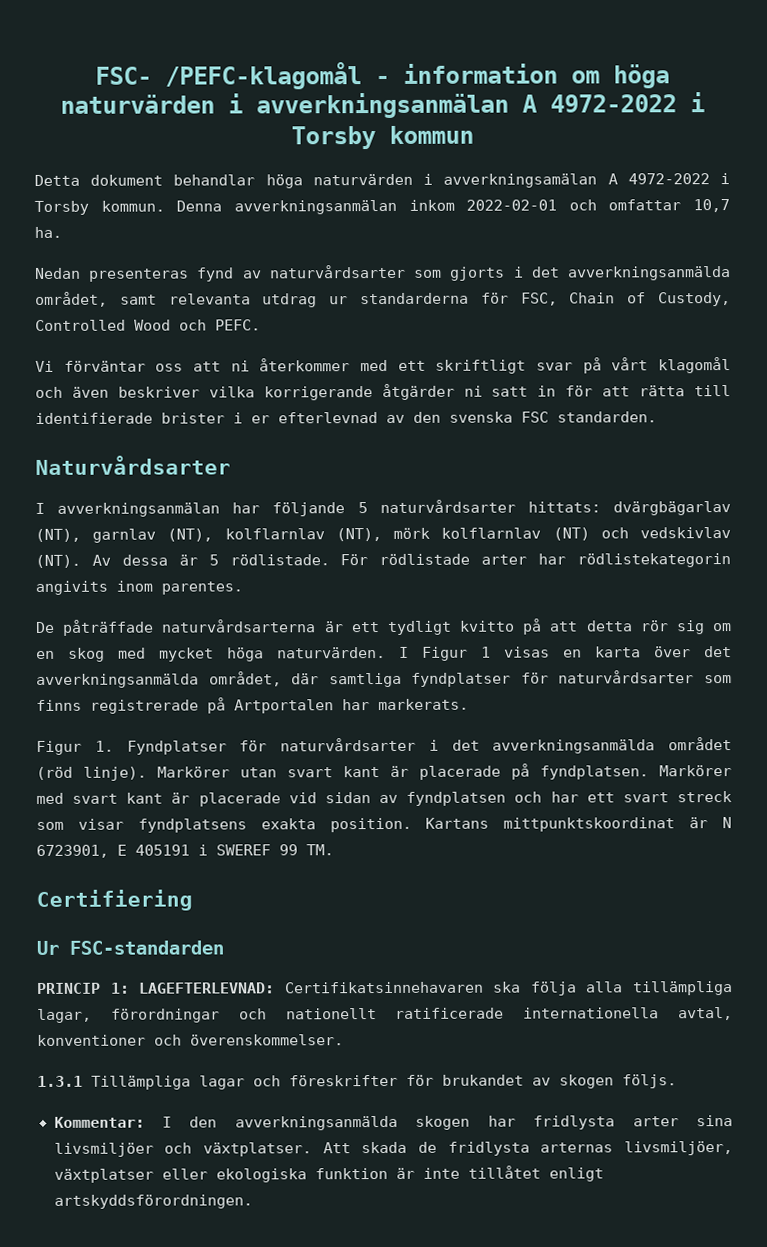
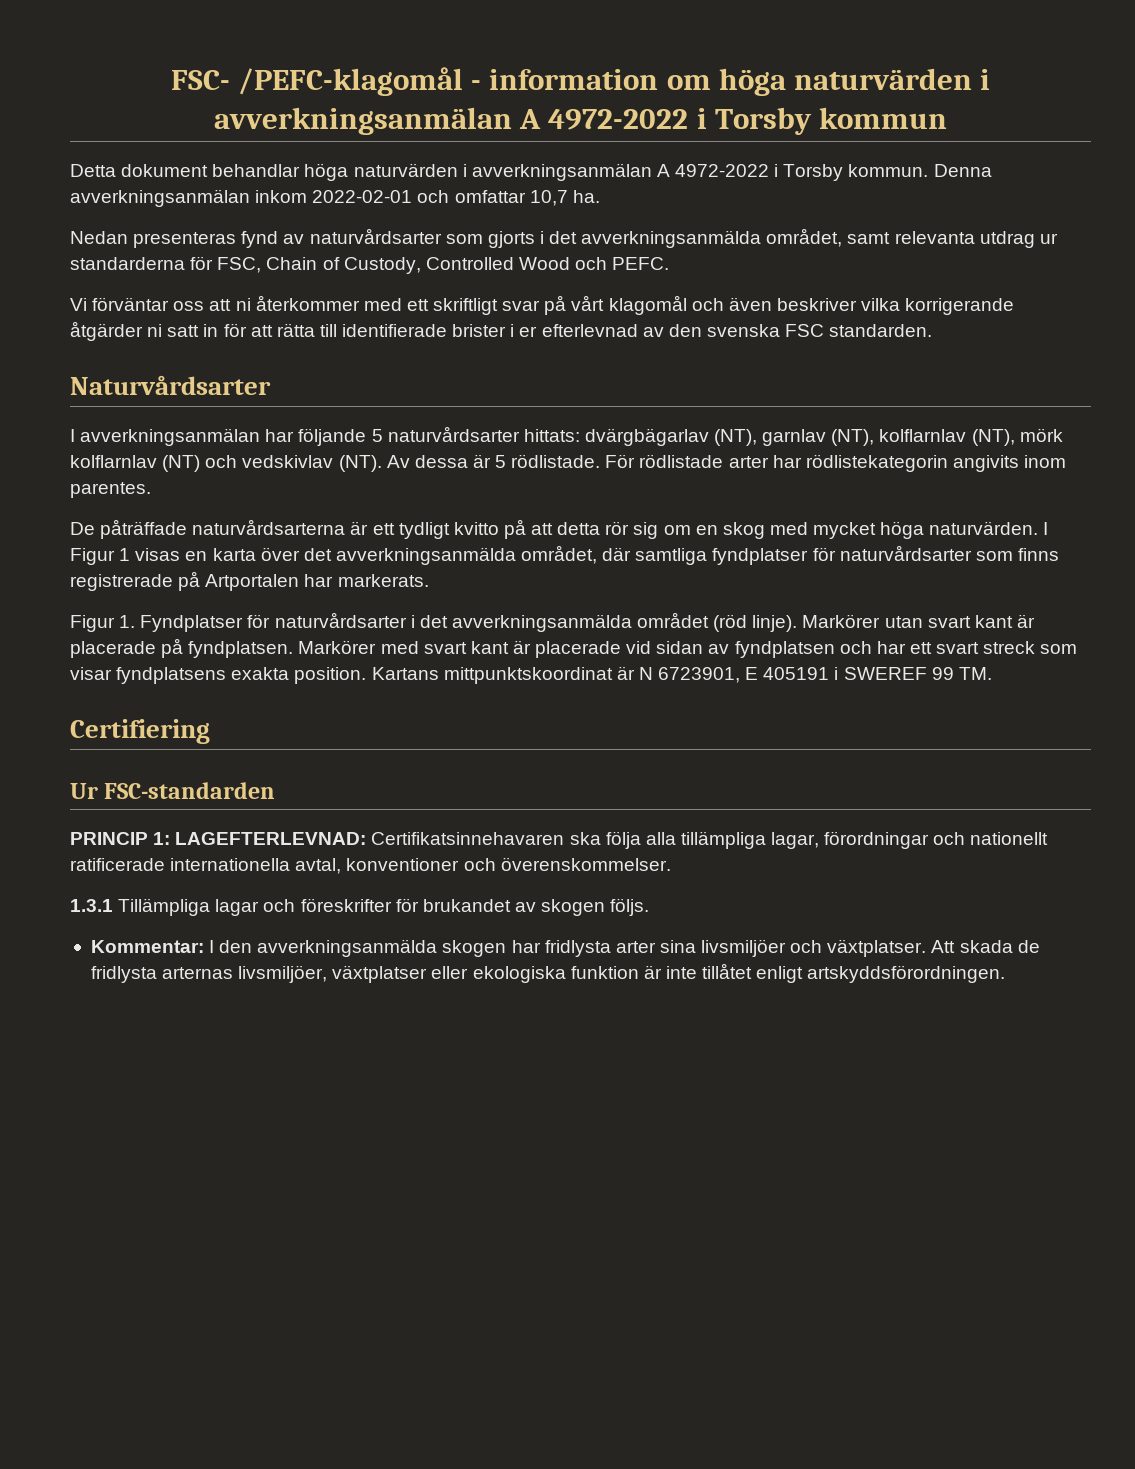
- Detta dokument behandlar höga naturvärden i avverkningsamälan A 4972-2022 i Torsby kommun.
+ Detta dokument behandlar höga naturvärden i avverkningsanmälan A 4972-2022 i Torsby kommun.

